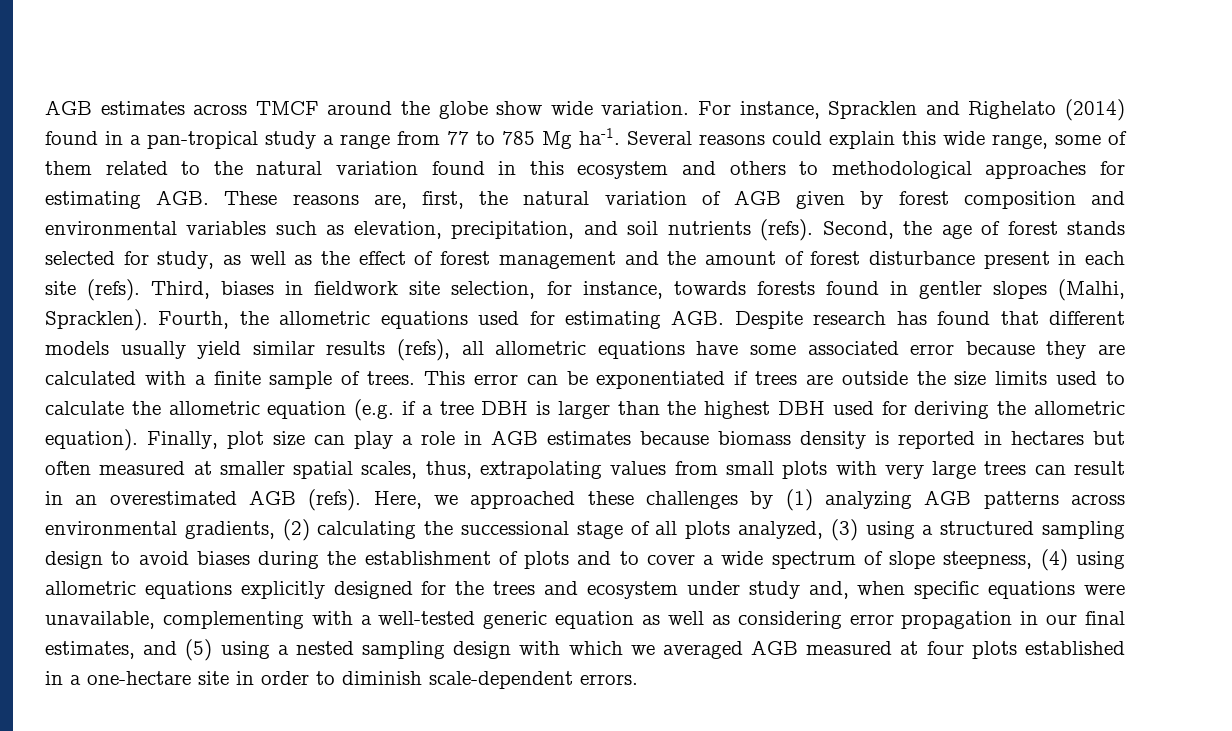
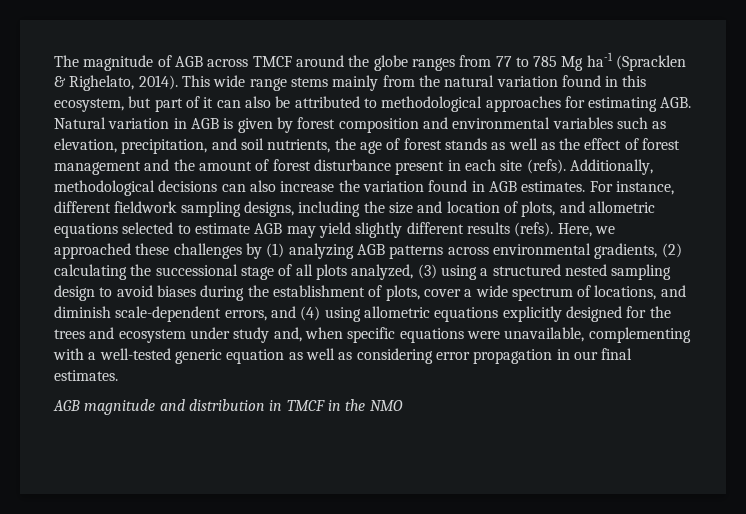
- AGB estimates across TMCF around the globe show wide variation. For instance, Spracklen and Righelato (2014) found in a pan-tropical study a range from 77 to 785 Mg ha-1. Several reasons could explain this wide range, some of them related to the natural variation found in this ecosystem and others to methodological approaches for estimating AGB. These reasons are, first, the natural variation of AGB given by forest composition and environmental variables such as elevation, precipitation, and soil nutrients (refs). Second, the age of forest stands selected for study, as well as the effect of forest management and the amount of forest disturbance present in each site (refs).
+ The magnitude of AGB across TMCF around the globe ranges from 77 to 785 Mg ha-1 (Spracklen & Righelato, 2014). This wide range stems mainly from the natural variation found in this ecosystem, but part of it can also be attributed to methodological approaches for estimating AGB. Natural variation in AGB is given by forest composition and environmental variables such as elevation, precipitation, and soil nutrients, the age of forest stands as well as the effect of forest management and the amount of forest disturbance present in each site (refs).
- Third, biases in fieldwork site selection, for instance, towards forests found in gentler slopes (Malhi, Spracklen). Fourth, the allometric equations used for estimating AGB. Despite research has found that different models usually yield similar results (refs), all allometric equations have some associated error because they are calculated with a finite sample of trees. This error can be exponentiated if trees are outside the size limits used to calculate the allometric equation (e.g. if a tree DBH is larger than the highest DBH used for deriving the allometric equation). Finally, plot size can play a role in AGB estimates because biomass density is reported in hectares but often measured at smaller spatial scales, thus, extrapolating values from small plots with very large trees can result in an overestimated AGB (refs).
+ Additionally, methodological decisions can also increase the variation found in AGB estimates. For instance, different fieldwork sampling designs, including the size and location of plots, and allometric equations selected to estimate AGB may yield slightly different results (refs).
- Here, we approached these challenges by (1) analyzing AGB patterns across environmental gradients, (2) calculating the successional stage of all plots analyzed, (3) using a structured sampling design to avoid biases during the establishment of plots and to cover a wide spectrum of slope steepness, (4) using allometric equations explicitly designed for the trees and ecosystem under study and, when specific equations were unavailable, complementing with a well-tested generic equation as well as considering error propagation in our final estimates, and (5) using a nested sampling design with which we averaged AGB measured at four plots established in a one-hectare site in order to diminish scale-dependent errors.
+ Here, we approached these challenges by (1) analyzing AGB patterns across environmental gradients, (2) calculating the successional stage of all plots analyzed, (3) using a structured nested sampling design to avoid biases during the establishment of plots, cover a wide spectrum of locations, and diminish scale-dependent errors, and (4) using allometric equations explicitly designed for the trees and ecosystem under study and, when specific equations were unavailable, complementing with a well-tested generic equation as well as considering error propagation in our final estimates.
+ AGB magnitude and distribution in TMCF in the NMO

